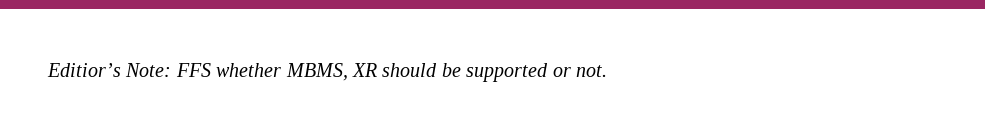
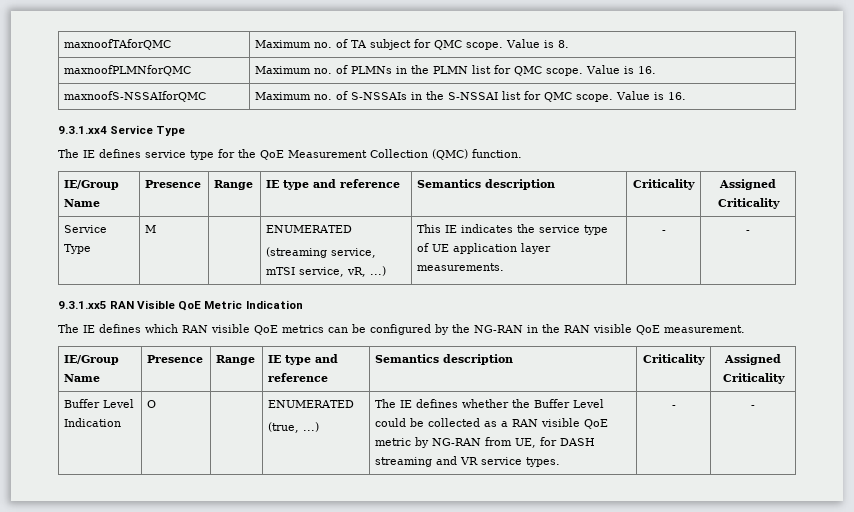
- Editior’s Note: FFS whether MBMS, XR should be supported or not.
+ maxnoofTAforQMC | Maximum no. of TA subject for QMC scope. Value is 8.
+ maxnoofPLMNforQMC | Maximum no. of PLMNs in the PLMN list for QMC scope. Value is 16.
+ maxnoofS-NSSAIforQMC | Maximum no. of S-NSSAIs in the S-NSSAI list for QMC scope. Value is 16.
+ 9.3.1.xx4 Service Type
+ The IE defines service type for the QoE Measurement Collection (QMC) function.
+ IE/Group Name | Presence | Range | IE type and reference | Semantics description | Criticality | Assigned Criticality
+ Service Type | M | | ENUMERATED
+ (streaming service, mTSI service, vR, ...) | This IE indicates the service type of UE application layer measurements. | - | -
+ 9.3.1.xx5 RAN Visible QoE Metric Indication
+ The IE defines which RAN visible QoE metrics can be configured by the NG-RAN in the RAN visible QoE measurement.
+ IE/Group Name | Presence | Range | IE type and reference | Semantics description | Criticality | Assigned Criticality
+ Buffer Level Indication | O | | ENUMERATED
+ (true, ...) | The IE defines whether the Buffer Level could be collected as a RAN visible QoE metric by NG-RAN from UE, for DASH streaming and VR service types. | - | -

